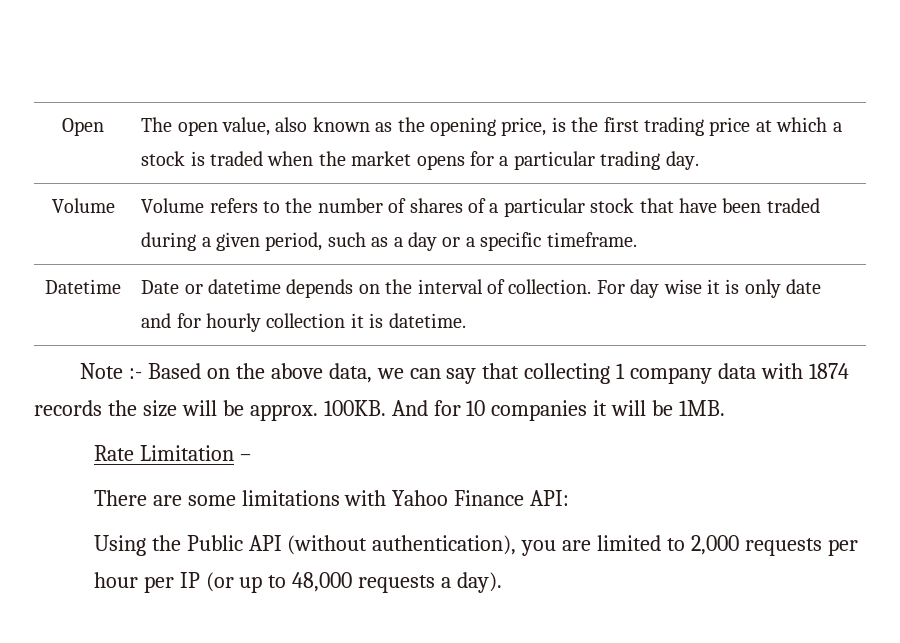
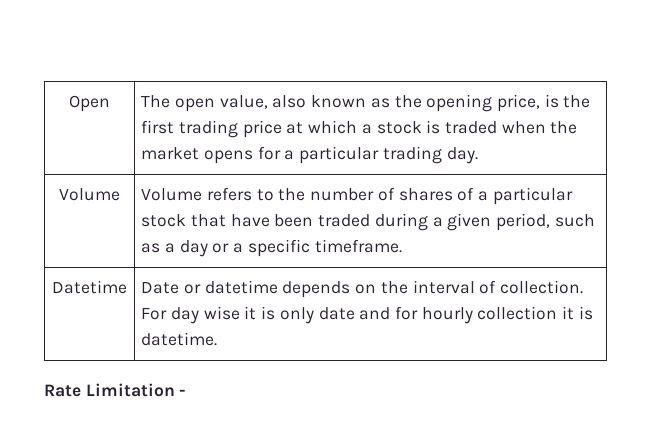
- Note :- Based on the above data, we can say that collecting 1 company data with 1874 records the size will be approx. 100KB. And for 10 companies it will be 1MB.
- Rate Limitation –
- There are some limitations with Yahoo Finance API:
- Using the Public API (without authentication), you are limited to 2,000 requests per hour per IP (or up to 48,000 requests a day).
+ Rate Limitation -

